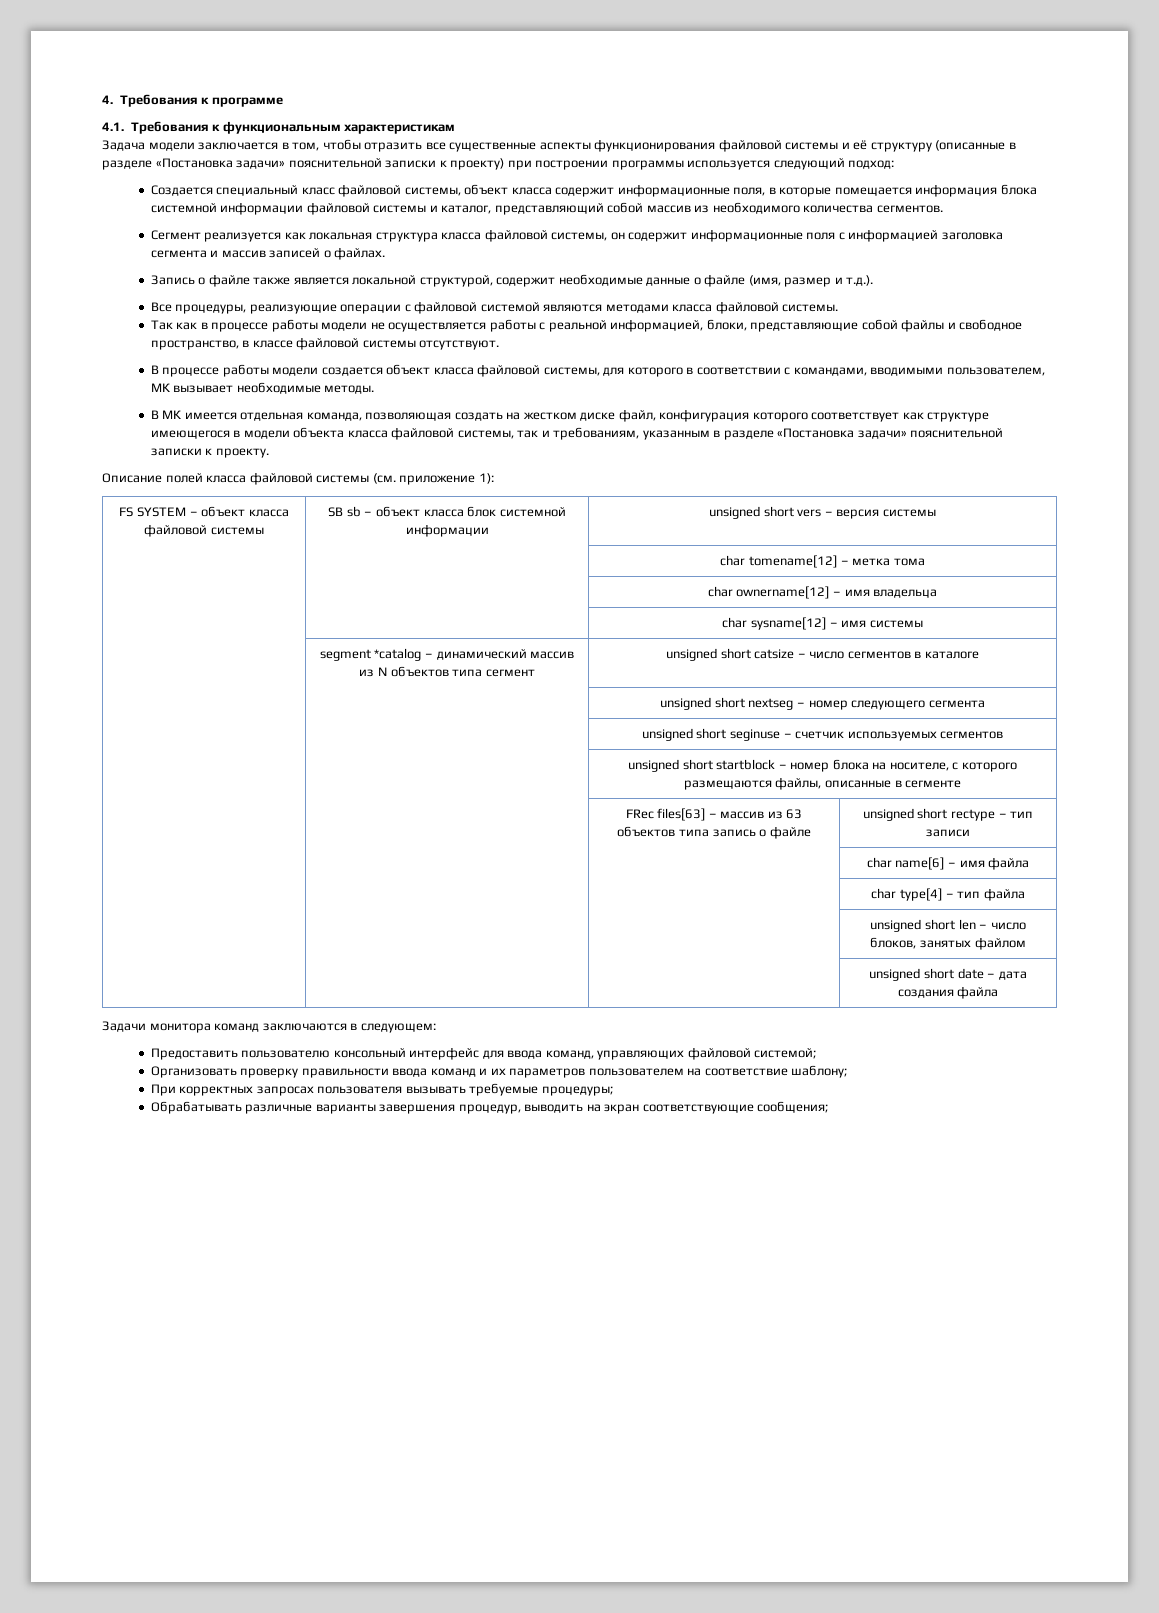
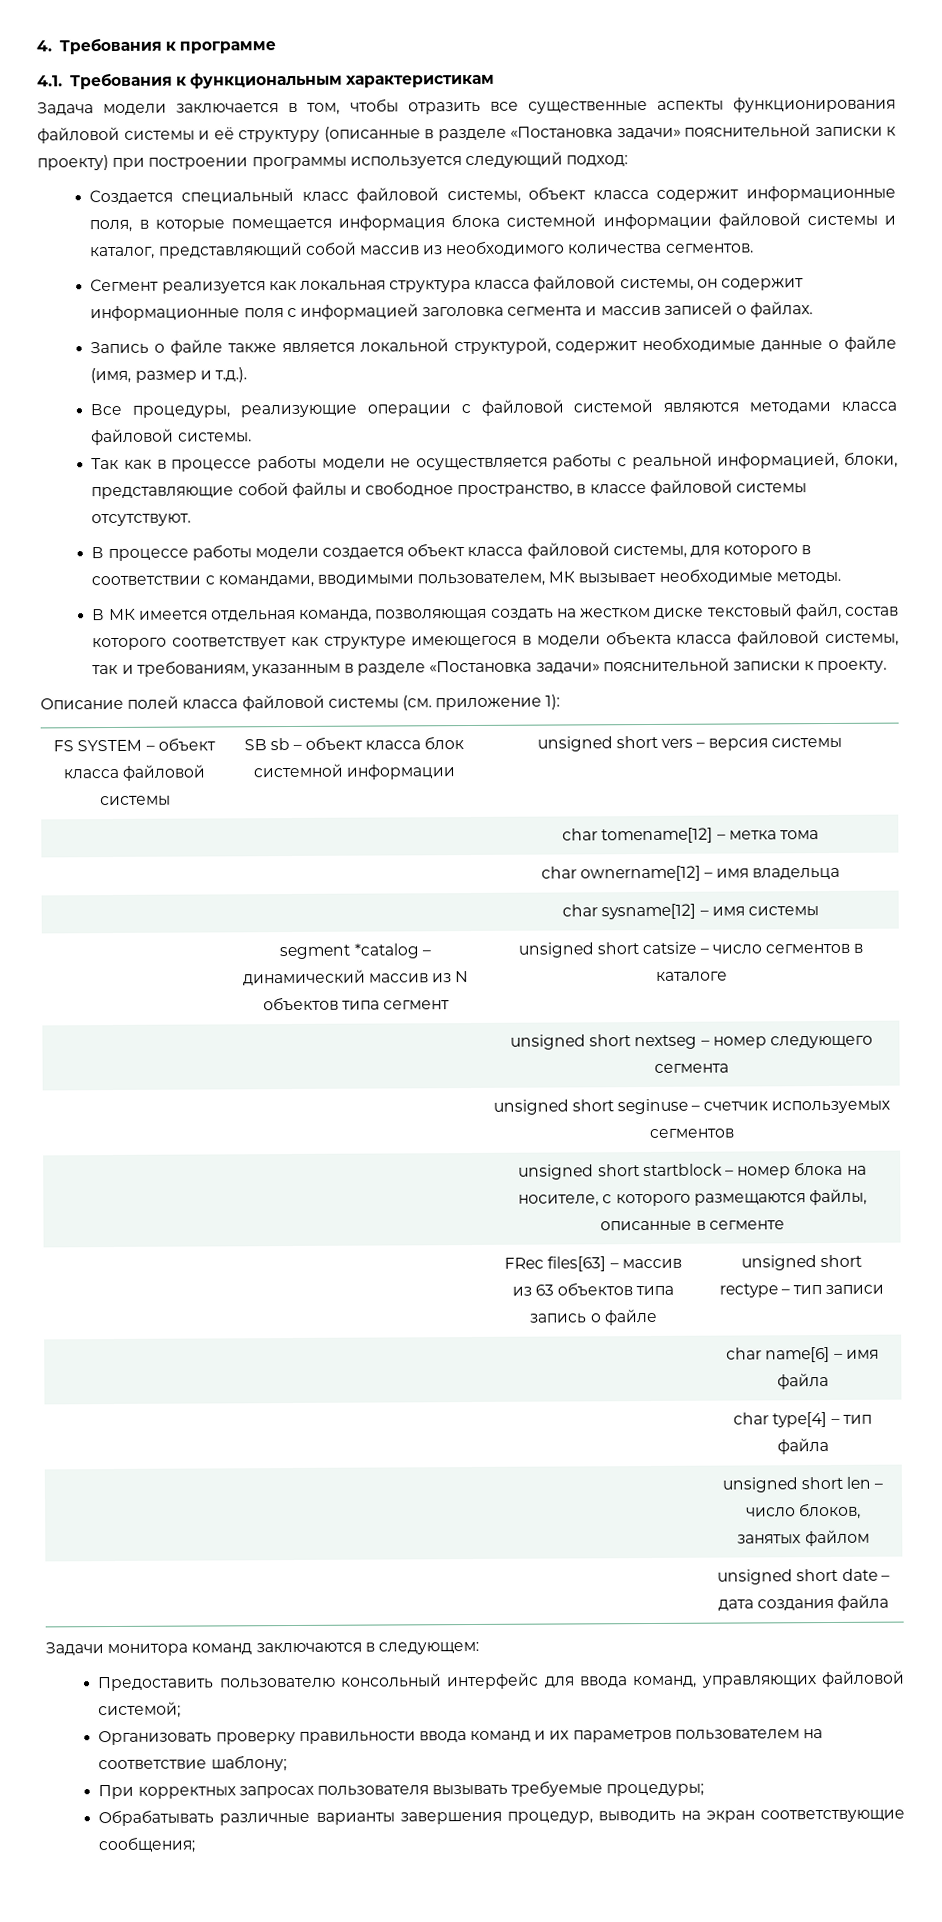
- В МК имеется отдельная команда, позволяющая создать на жестком диске файл, конфигурация которого соответствует как структуре имеющегося в модели объекта класса файловой системы, так и требованиям, указанным в разделе «Постановка задачи» пояснительной записки к проекту.
+ В МК имеется отдельная команда, позволяющая создать на жестком диске текстовый файл, состав которого соответствует как структуре имеющегося в модели объекта класса файловой системы, так и требованиям, указанным в разделе «Постановка задачи» пояснительной записки к проекту.

